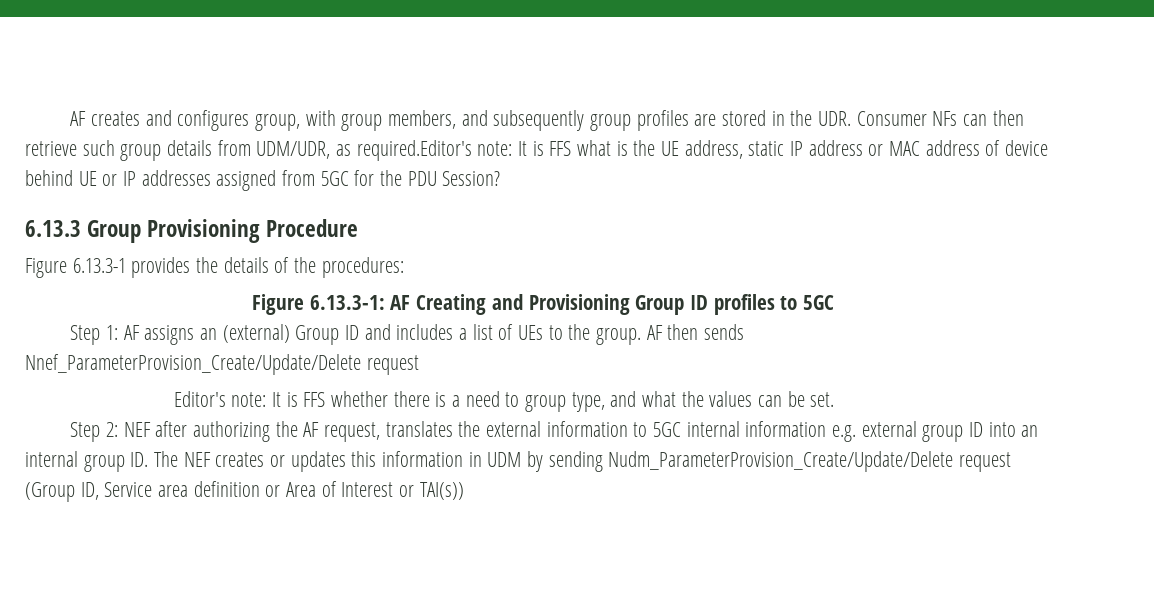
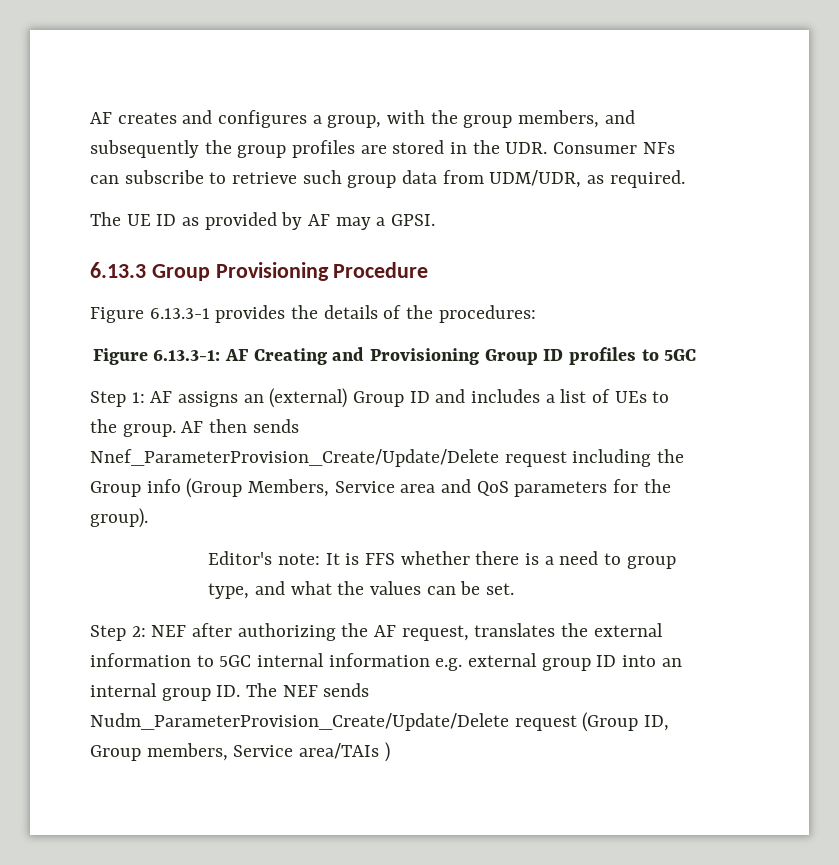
- AF creates and configures group, with group members, and subsequently group profiles are stored in the UDR. Consumer NFs can then retrieve such group details from UDM/UDR, as required.Editor's note: It is FFS what is the UE address, static IP address or MAC address of device behind UE or IP addresses assigned from 5GC for the PDU Session?
+ AF creates and configures a group, with the group members, and subsequently the group profiles are stored in the UDR. Consumer NFs can subscribe to retrieve such group data from UDM/UDR, as required.
+ The UE ID as provided by AF may a GPSI.
- AF then sends Nnef_ParameterProvision_Create/Update/Delete request
+ AF then sends Nnef_ParameterProvision_Create/Update/Delete request including the Group info (Group Members, Service area and QoS parameters for the group).
- Step 2: NEF after authorizing the AF request, translates the external information to 5GC internal information e.g. external group ID into an internal group ID. The NEF creates or updates this information in UDM by sending Nudm_ParameterProvision_Create/Update/Delete request (Group ID, Service area definition or Area of Interest or TAI(s))
+ Step 2: NEF after authorizing the AF request, translates the external information to 5GC internal information e.g. external group ID into an internal group ID. The NEF sends Nudm_ParameterProvision_Create/Update/Delete request (Group ID, Group members, Service area/TAIs )

